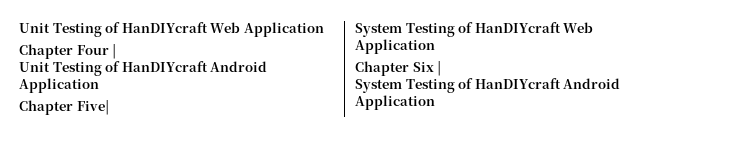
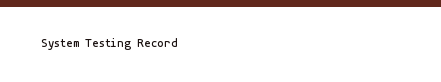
- Unit Testing of HanDIYcraft Web Application
- Chapter Four |
- Unit Testing of HanDIYcraft Android Application
- Chapter Five|
- System Testing of HanDIYcraft Web Application
- Chapter Six |
- System Testing of HanDIYcraft Android Application
+ System Testing Record

